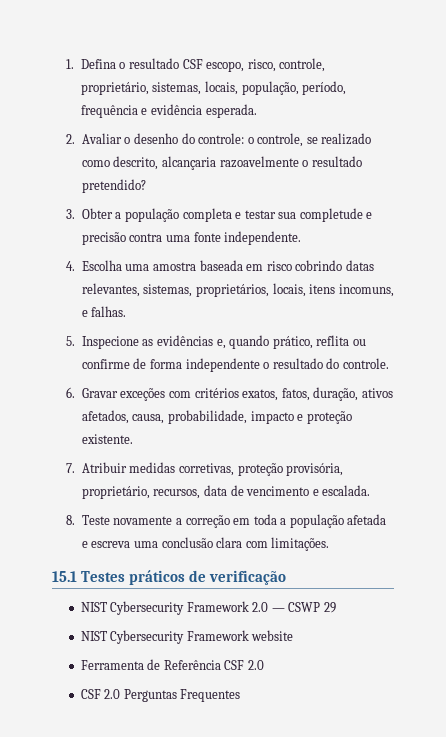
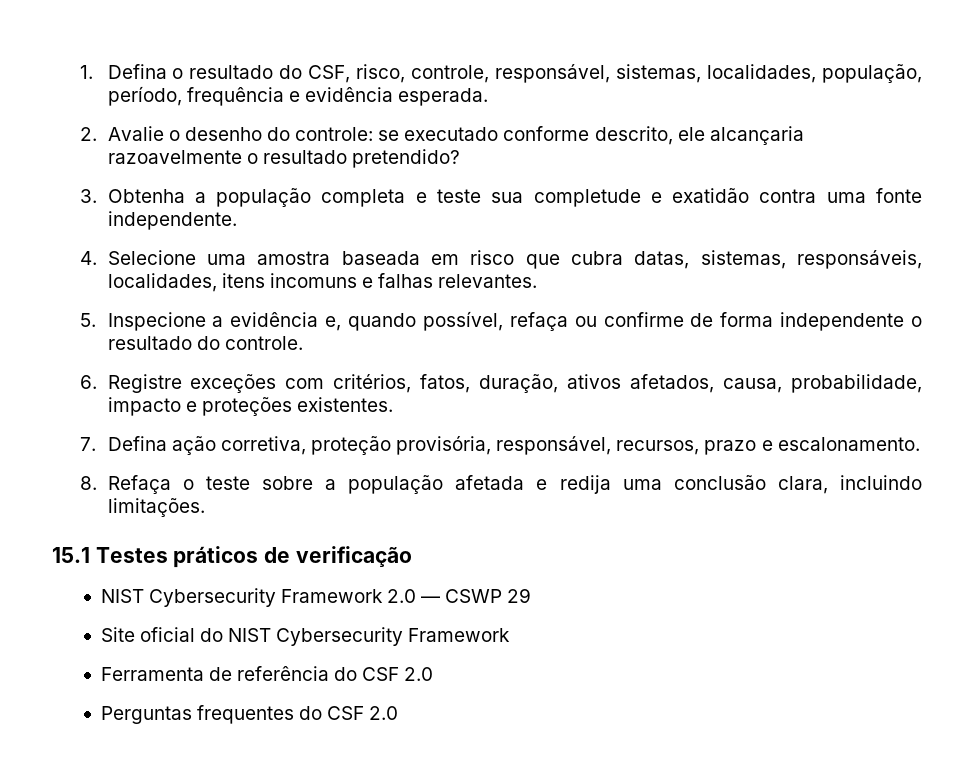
- 1. Defina o resultado CSF escopo, risco, controle, proprietário, sistemas, locais, população, período, frequência e evidência esperada.
+ 1. Defina o resultado do CSF, risco, controle, responsável, sistemas, localidades, população, período, frequência e evidência esperada.
- 2. Avaliar o desenho do controle: o controle, se realizado como descrito, alcançaria razoavelmente o resultado pretendido?
+ 2. Avalie o desenho do controle: se executado conforme descrito, ele alcançaria razoavelmente o resultado pretendido?
- 3. Obter a população completa e testar sua completude e precisão contra uma fonte independente.
+ 3. Obtenha a população completa e teste sua completude e exatidão contra uma fonte independente.
- 4. Escolha uma amostra baseada em risco cobrindo datas relevantes, sistemas, proprietários, locais, itens incomuns, e falhas.
- 5. Inspecione as evidências e, quando prático, reflita ou confirme de forma independente o resultado do controle.
+ 4. Selecione uma amostra baseada em risco que cubra datas, sistemas, responsáveis, localidades, itens incomuns e falhas relevantes.
+ 5. Inspecione a evidência e, quando possível, refaça ou confirme de forma independente o resultado do controle.
- 6. Gravar exceções com critérios exatos, fatos, duração, ativos afetados, causa, probabilidade, impacto e proteção existente.
+ 6. Registre exceções com critérios, fatos, duração, ativos afetados, causa, probabilidade, impacto e proteções existentes.
- 7. Atribuir medidas corretivas, proteção provisória, proprietário, recursos, data de vencimento e escalada.
- 8. Teste novamente a correção em toda a população afetada e escreva uma conclusão clara com limitações.
+ 7. Defina ação corretiva, proteção provisória, responsável, recursos, prazo e escalonamento.
+ 8. Refaça o teste sobre a população afetada e redija uma conclusão clara, incluindo limitações.
- NIST Cybersecurity Framework website
+ Site oficial do NIST Cybersecurity Framework
- Ferramenta de Referência CSF 2.0
+ Ferramenta de referência do CSF 2.0
- CSF 2.0 Perguntas Frequentes
+ Perguntas frequentes do CSF 2.0

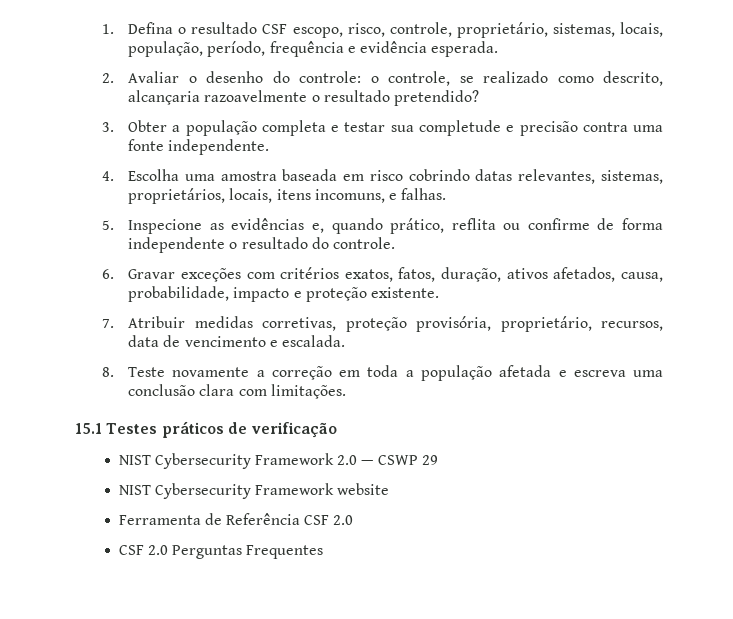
- 1. Defina o resultado do CSF, risco, controle, responsável, sistemas, localidades, população, período, frequência e evidência esperada.
+ 1. Defina o resultado CSF escopo, risco, controle, proprietário, sistemas, locais, população, período, frequência e evidência esperada.
- 2. Avalie o desenho do controle: se executado conforme descrito, ele alcançaria razoavelmente o resultado pretendido?
+ 2. Avaliar o desenho do controle: o controle, se realizado como descrito, alcançaria razoavelmente o resultado pretendido?
- 3. Obtenha a população completa e teste sua completude e exatidão contra uma fonte independente.
+ 3. Obter a população completa e testar sua completude e precisão contra uma fonte independente.
- 4. Selecione uma amostra baseada em risco que cubra datas, sistemas, responsáveis, localidades, itens incomuns e falhas relevantes.
- 5. Inspecione a evidência e, quando possível, refaça ou confirme de forma independente o resultado do controle.
+ 4. Escolha uma amostra baseada em risco cobrindo datas relevantes, sistemas, proprietários, locais, itens incomuns, e falhas.
+ 5. Inspecione as evidências e, quando prático, reflita ou confirme de forma independente o resultado do controle.
- 6. Registre exceções com critérios, fatos, duração, ativos afetados, causa, probabilidade, impacto e proteções existentes.
+ 6. Gravar exceções com critérios exatos, fatos, duração, ativos afetados, causa, probabilidade, impacto e proteção existente.
- 7. Defina ação corretiva, proteção provisória, responsável, recursos, prazo e escalonamento.
- 8. Refaça o teste sobre a população afetada e redija uma conclusão clara, incluindo limitações.
+ 7. Atribuir medidas corretivas, proteção provisória, proprietário, recursos, data de vencimento e escalada.
+ 8. Teste novamente a correção em toda a população afetada e escreva uma conclusão clara com limitações.
- Site oficial do NIST Cybersecurity Framework
+ NIST Cybersecurity Framework website
- Ferramenta de referência do CSF 2.0
+ Ferramenta de Referência CSF 2.0
- Perguntas frequentes do CSF 2.0
+ CSF 2.0 Perguntas Frequentes

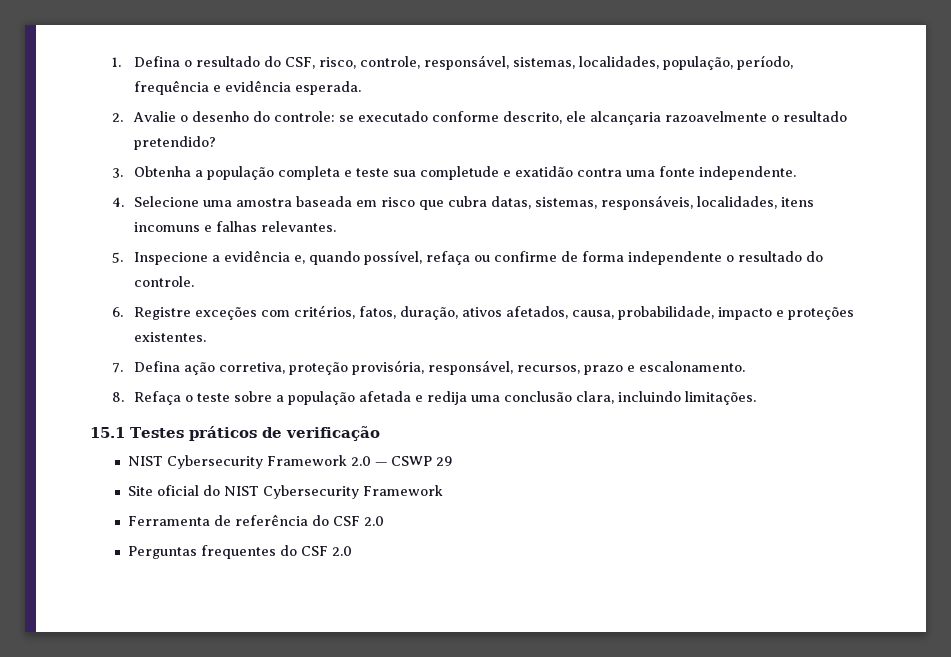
- 1. Defina o resultado CSF escopo, risco, controle, proprietário, sistemas, locais, população, período, frequência e evidência esperada.
+ 1. Defina o resultado do CSF, risco, controle, responsável, sistemas, localidades, população, período, frequência e evidência esperada.
- 2. Avaliar o desenho do controle: o controle, se realizado como descrito, alcançaria razoavelmente o resultado pretendido?
+ 2. Avalie o desenho do controle: se executado conforme descrito, ele alcançaria razoavelmente o resultado pretendido?
- 3. Obter a população completa e testar sua completude e precisão contra uma fonte independente.
+ 3. Obtenha a população completa e teste sua completude e exatidão contra uma fonte independente.
- 4. Escolha uma amostra baseada em risco cobrindo datas relevantes, sistemas, proprietários, locais, itens incomuns, e falhas.
- 5. Inspecione as evidências e, quando prático, reflita ou confirme de forma independente o resultado do controle.
+ 4. Selecione uma amostra baseada em risco que cubra datas, sistemas, responsáveis, localidades, itens incomuns e falhas relevantes.
+ 5. Inspecione a evidência e, quando possível, refaça ou confirme de forma independente o resultado do controle.
- 6. Gravar exceções com critérios exatos, fatos, duração, ativos afetados, causa, probabilidade, impacto e proteção existente.
+ 6. Registre exceções com critérios, fatos, duração, ativos afetados, causa, probabilidade, impacto e proteções existentes.
- 7. Atribuir medidas corretivas, proteção provisória, proprietário, recursos, data de vencimento e escalada.
- 8. Teste novamente a correção em toda a população afetada e escreva uma conclusão clara com limitações.
+ 7. Defina ação corretiva, proteção provisória, responsável, recursos, prazo e escalonamento.
+ 8. Refaça o teste sobre a população afetada e redija uma conclusão clara, incluindo limitações.
- NIST Cybersecurity Framework website
+ Site oficial do NIST Cybersecurity Framework
- Ferramenta de Referência CSF 2.0
+ Ferramenta de referência do CSF 2.0
- CSF 2.0 Perguntas Frequentes
+ Perguntas frequentes do CSF 2.0

